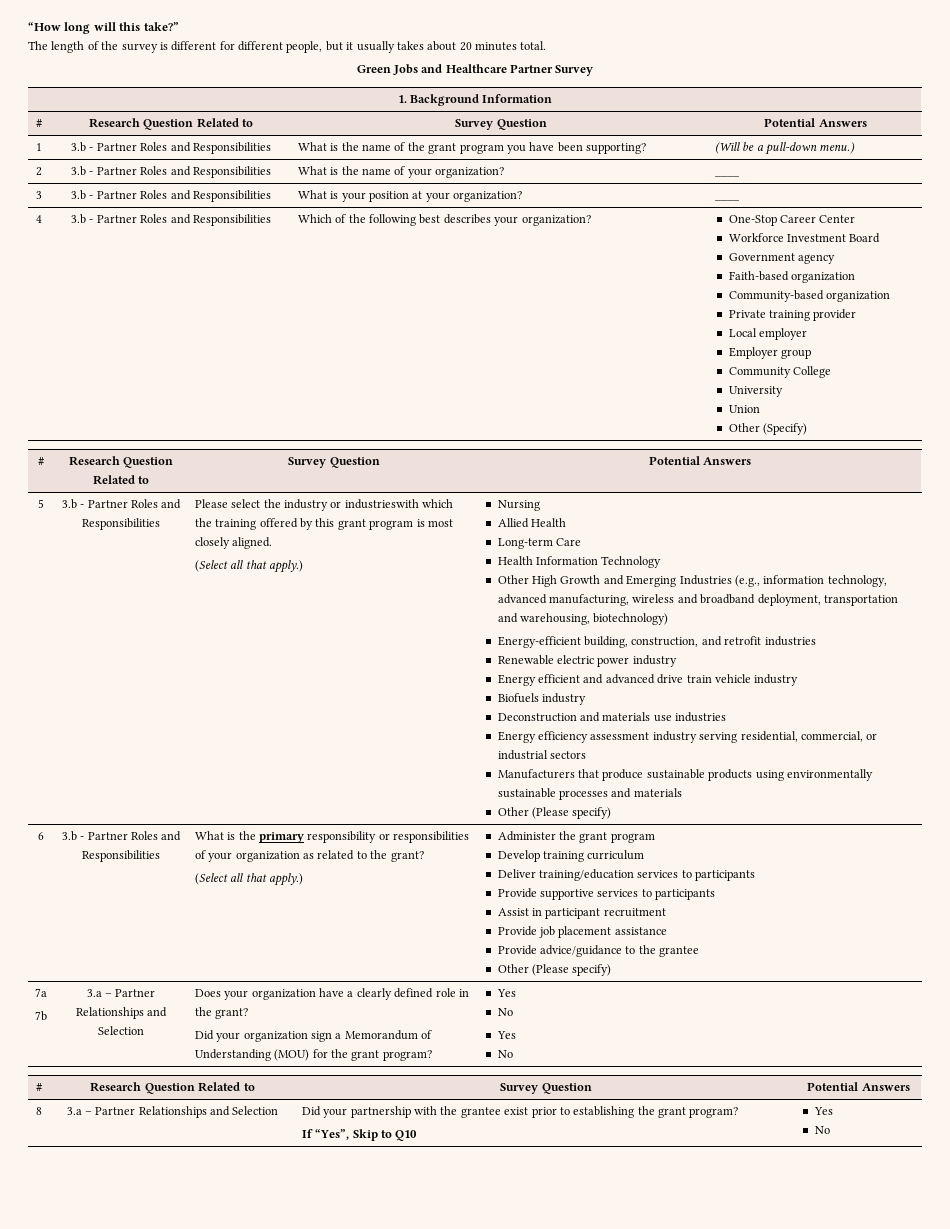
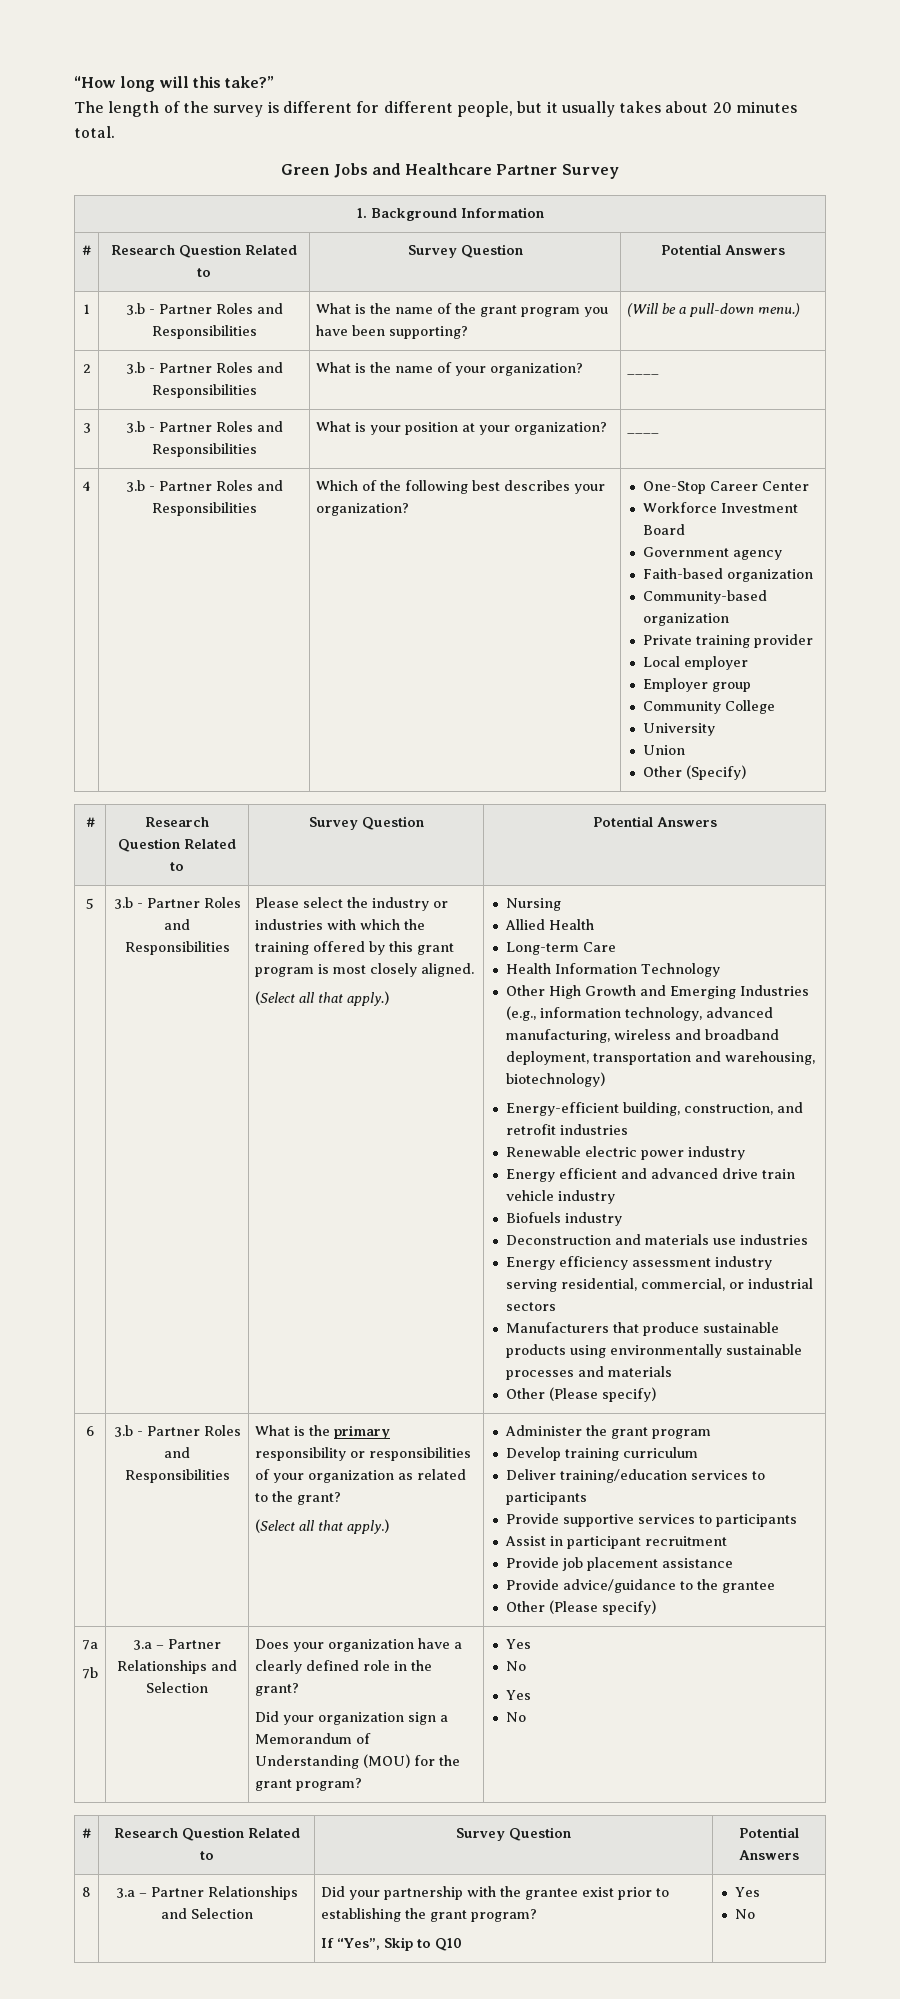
- Please select the industry or industrieswith which the training offered by this grant program is most closely aligned.
+ Please select the industry or industries with which the training offered by this grant program is most closely aligned.

